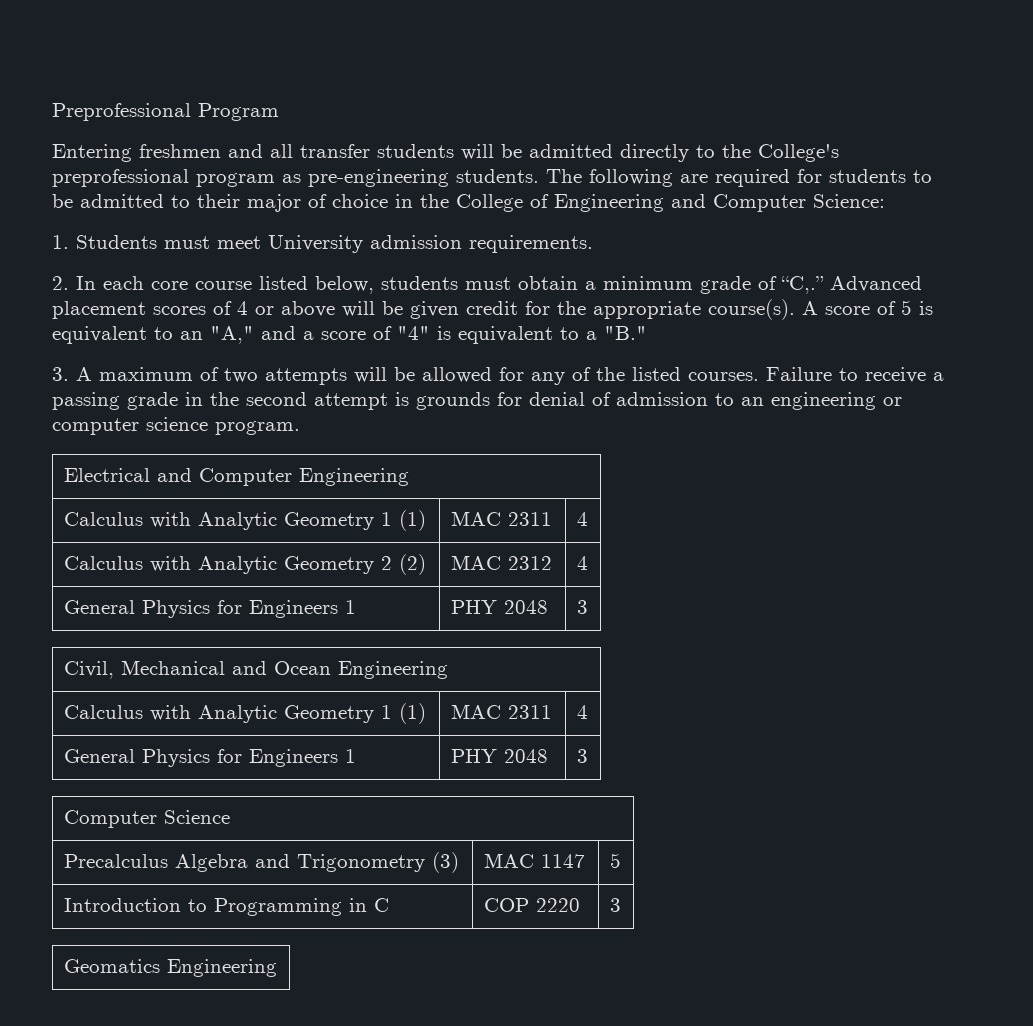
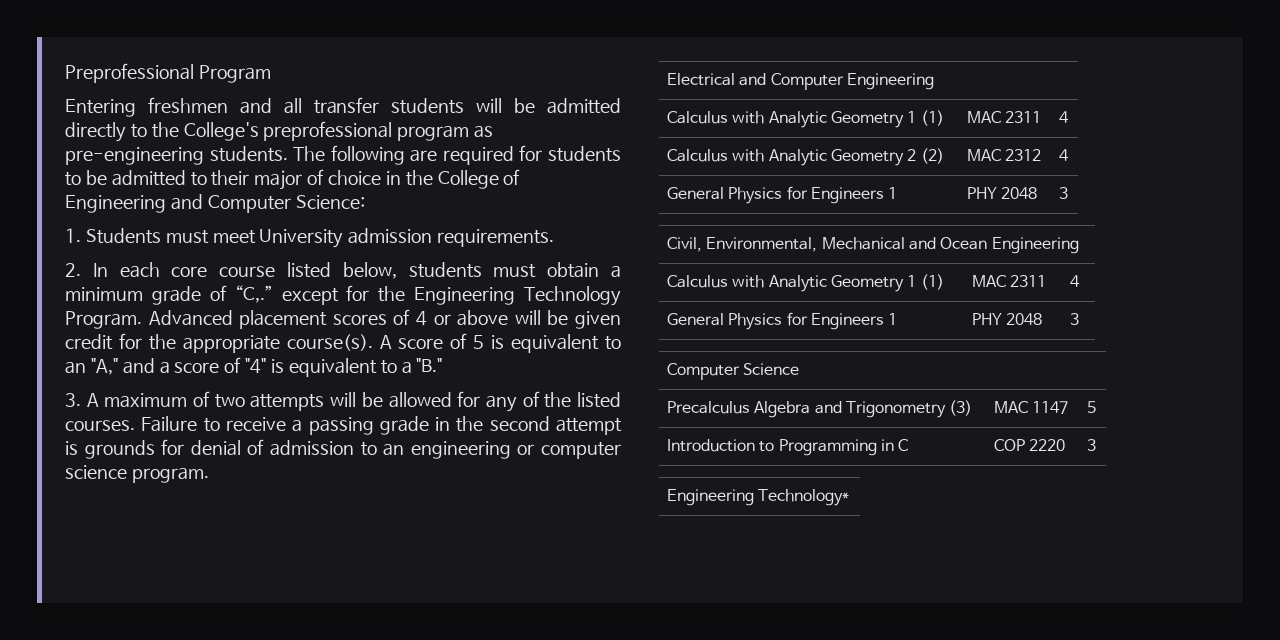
- 2. In each core course listed below, students must obtain a minimum grade of “C,.” Advanced placement scores of 4 or above will be given credit for the appropriate course(s).
+ 2. In each core course listed below, students must obtain a minimum grade of “C,.” except for the Engineering Technology Program. Advanced placement scores of 4 or above will be given credit for the appropriate course(s).
- Civil, Mechanical and Ocean Engineering
+ Civil, Environmental, Mechanical and Ocean Engineering
- Geomatics Engineering
+ Engineering Technology*

